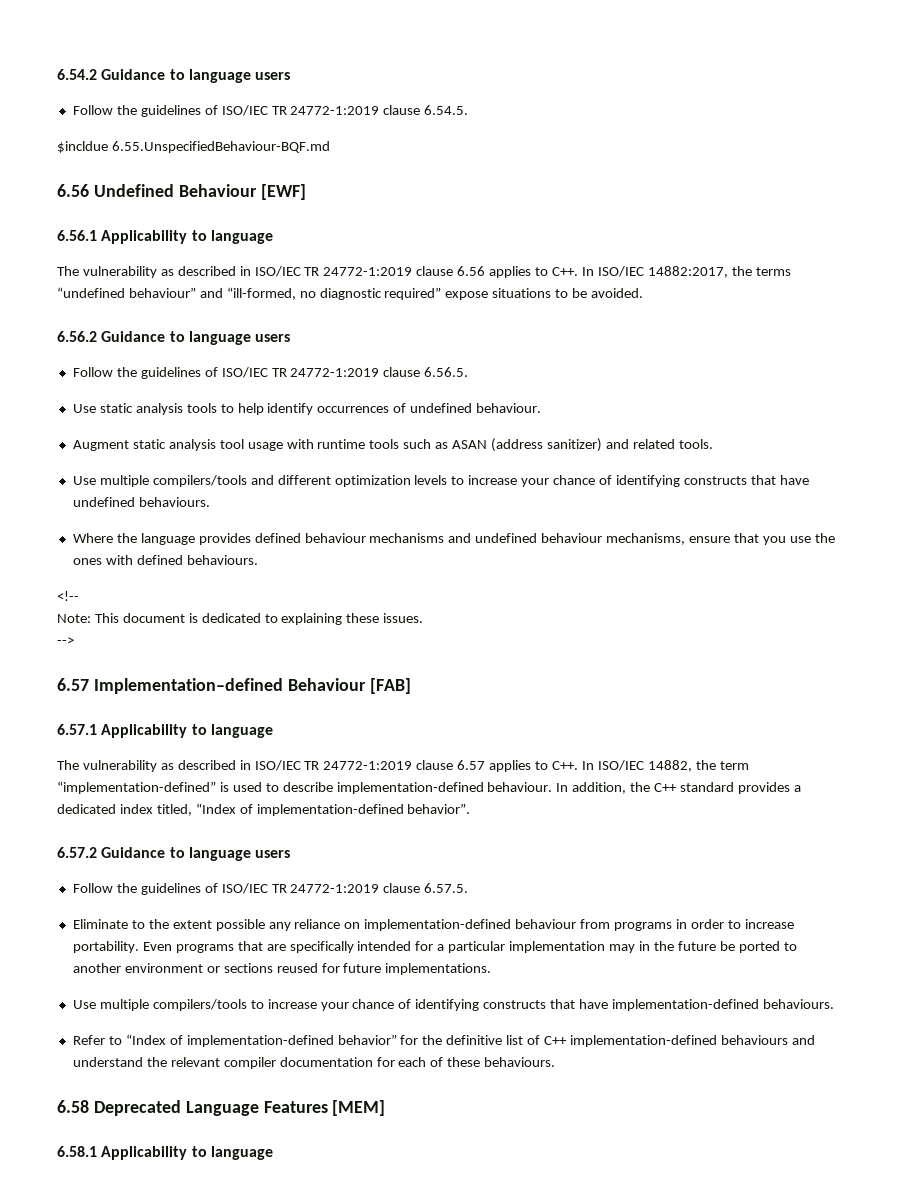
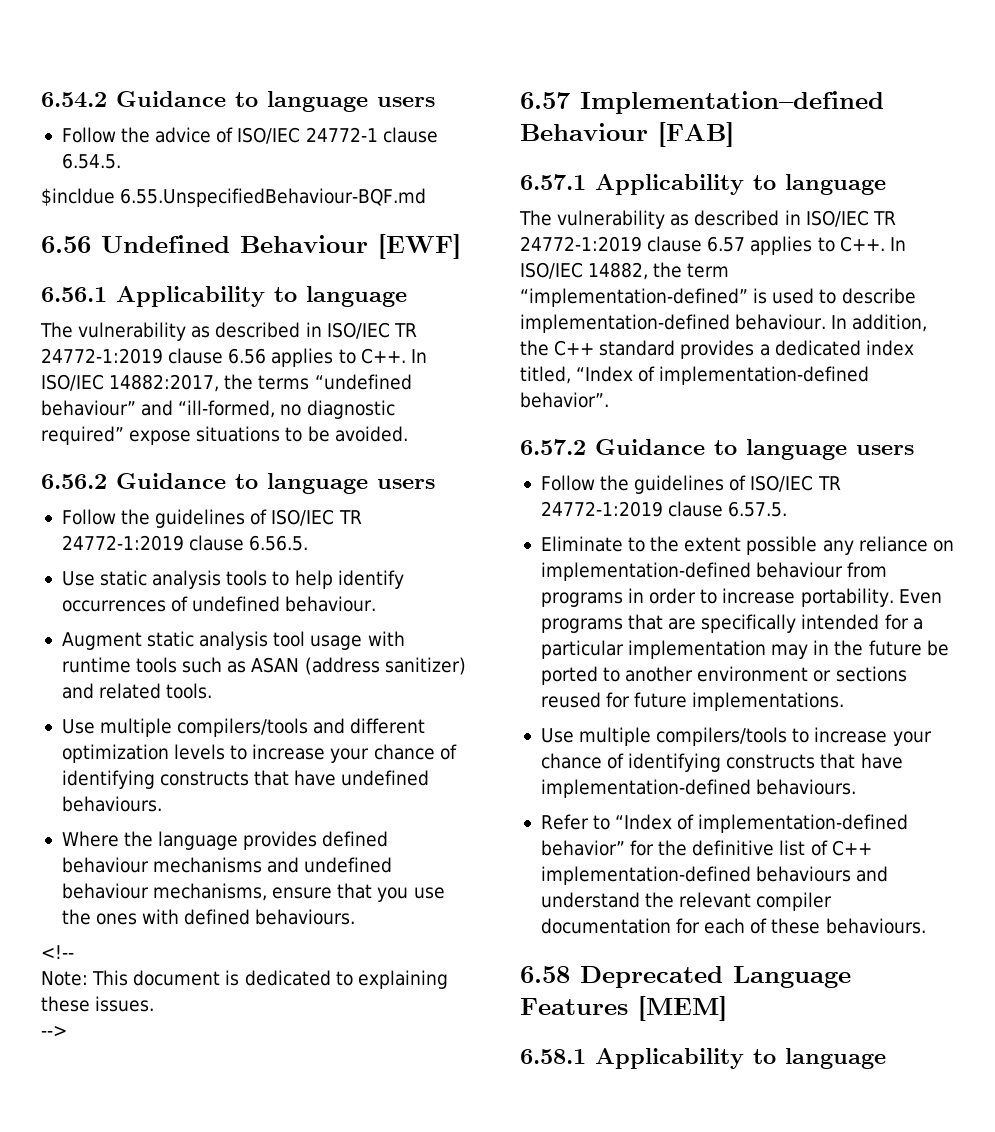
- Follow the guidelines of ISO/IEC TR 24772-1:2019 clause 6.54.5.
+ Follow the advice of ISO/IEC 24772-1 clause 6.54.5.

